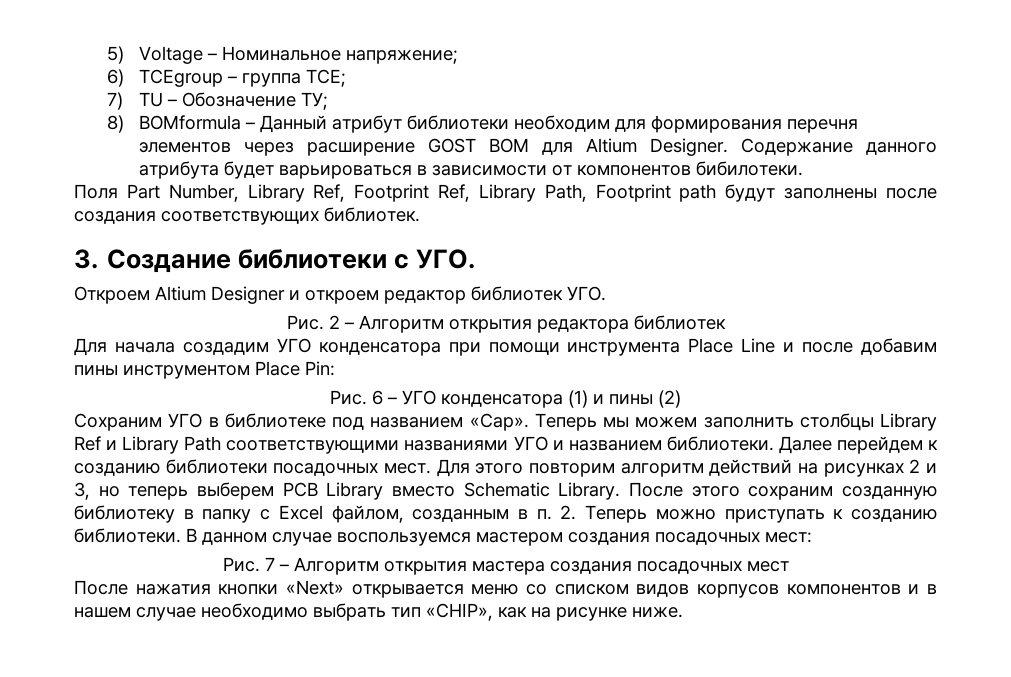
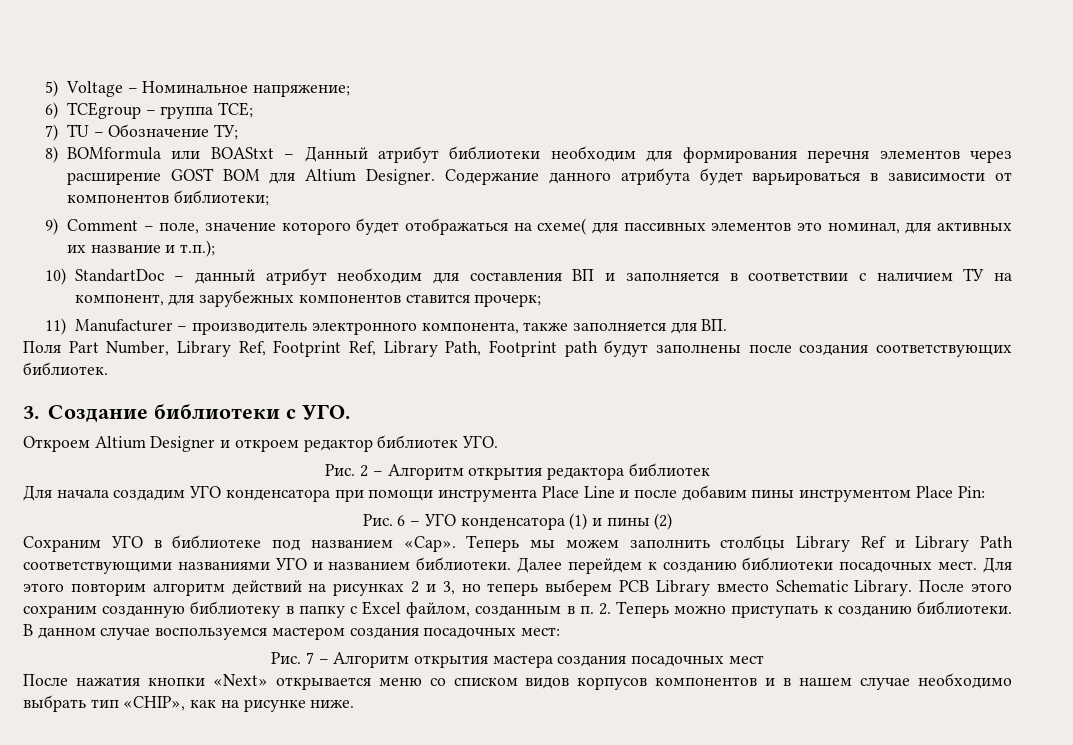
- 8) BOMformula – Данный атрибут библиотеки необходим для формирования перечня элементов через расширение GOST BOM для Altium Designer.
+ 8) BOMformula или BOAStxt – Данный атрибут библиотеки необходим для формирования перечня элементов через расширение GOST BOM для Altium Designer.
- Содержание данного атрибута будет варьироваться в зависимости от компонентов бибилотеки.
+ Содержание данного атрибута будет варьироваться в зависимости от компонентов библиотеки;
+ 9) Comment – поле, значение которого будет отображаться на схеме( для пассивных элементов это номинал, для активных их название и т.п.);
+ 10) StandartDoc – данный атрибут необходим для составления ВП и заполняется в соответствии с наличием ТУ на компонент, для зарубежных компонентов ставится прочерк;
+ 11) Manufacturer – производитель электронного компонента, также заполняется для ВП.

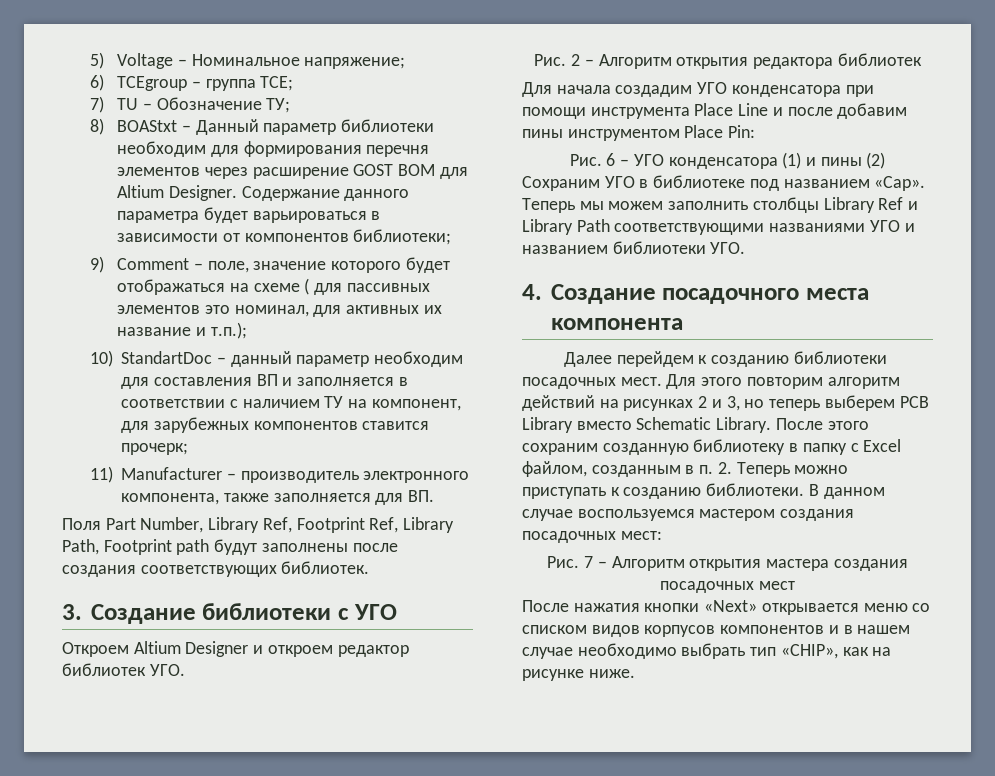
- 8) BOMformula или BOAStxt – Данный атрибут библиотеки необходим для формирования перечня элементов через расширение GOST BOM для Altium Designer.
+ 8) BOAStxt – Данный параметр библиотеки необходим для формирования перечня элементов через расширение GOST BOM для Altium Designer.
- Содержание данного атрибута будет варьироваться в зависимости от компонентов библиотеки;
+ Содержание данного параметра будет варьироваться в зависимости от компонентов библиотеки;
- 9) Comment – поле, значение которого будет отображаться на схеме( для пассивных элементов это номинал, для активных их название и т.п.);
+ 9) Comment – поле, значение которого будет отображаться на схеме ( для пассивных элементов это номинал, для активных их название и т.п.);
- 10) StandartDoc – данный атрибут необходим для составления ВП и заполняется в соответствии с наличием ТУ на компонент, для зарубежных компонентов ставится прочерк;
+ 10) StandartDoc – данный параметр необходим для составления ВП и заполняется в соответствии с наличием ТУ на компонент, для зарубежных компонентов ставится прочерк;
- 3. Создание библиотеки с УГО.
+ 3. Создание библиотеки с УГО
- Теперь мы можем заполнить столбцы Library Ref и Library Path соответствующими названиями УГО и названием библиотеки. Далее перейдем к созданию библиотеки посадочных мест.
+ Теперь мы можем заполнить столбцы Library Ref и Library Path соответствующими названиями УГО и названием библиотеки УГО.
+ 4. Создание посадочного места компонента
+ Далее перейдем к созданию библиотеки посадочных мест.

